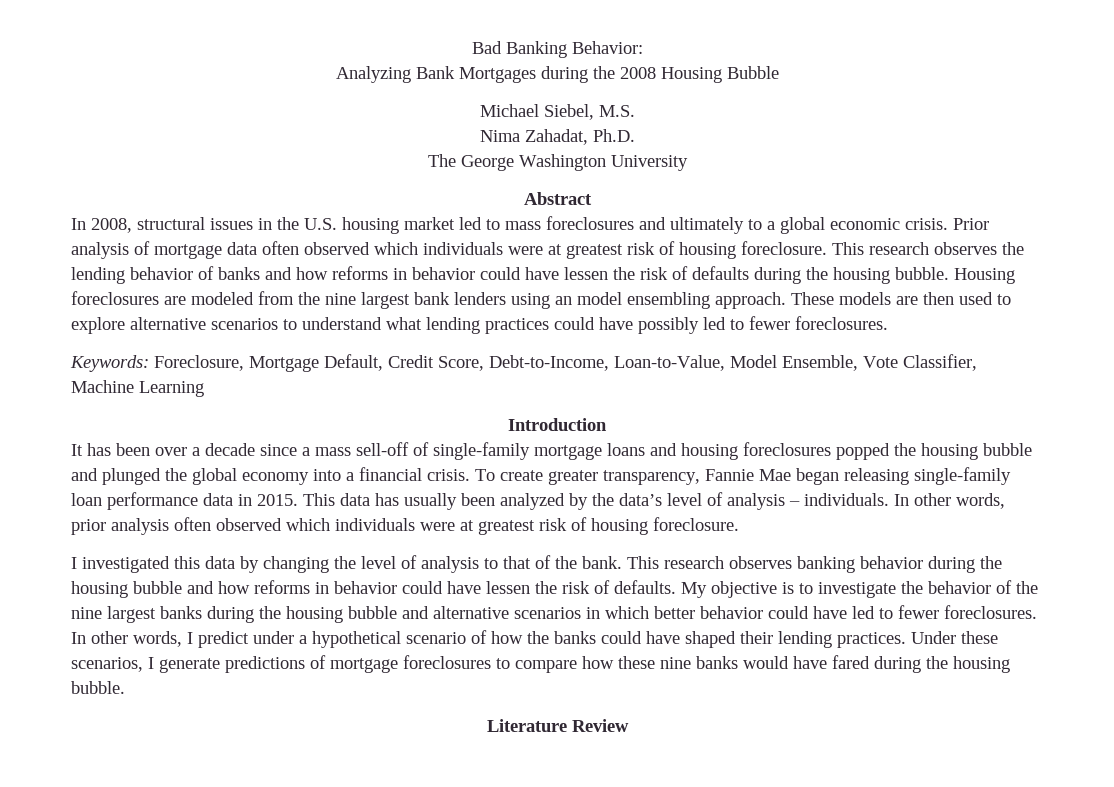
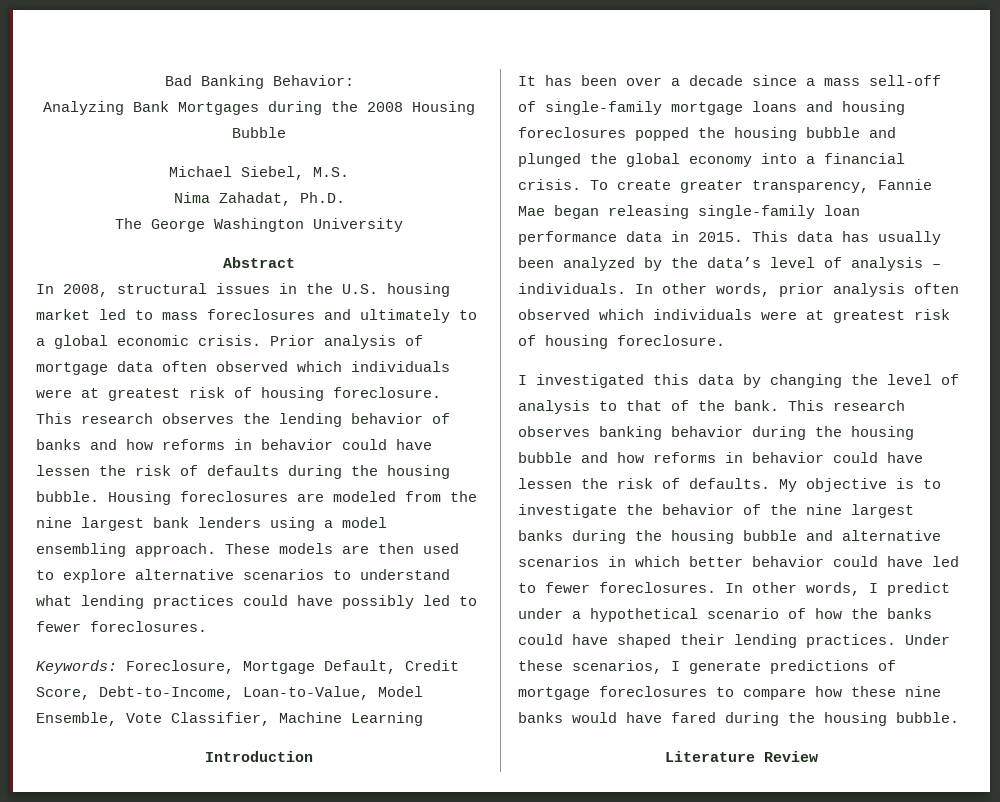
- Housing foreclosures are modeled from the nine largest bank lenders using an model ensembling approach.
+ Housing foreclosures are modeled from the nine largest bank lenders using a model ensembling approach.

